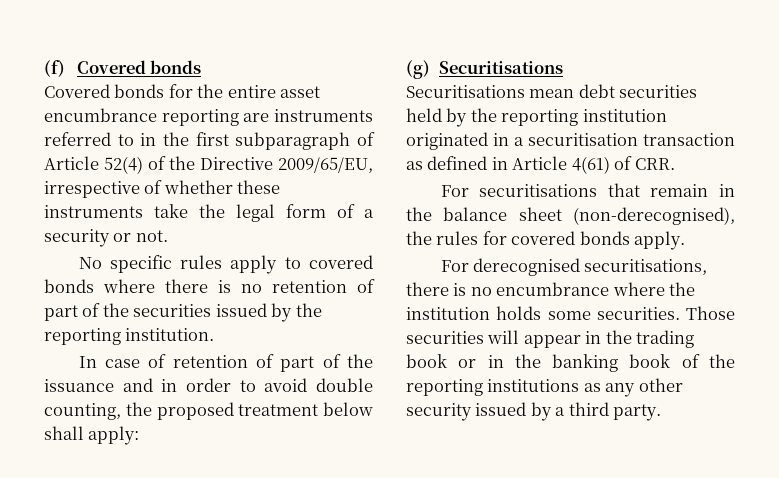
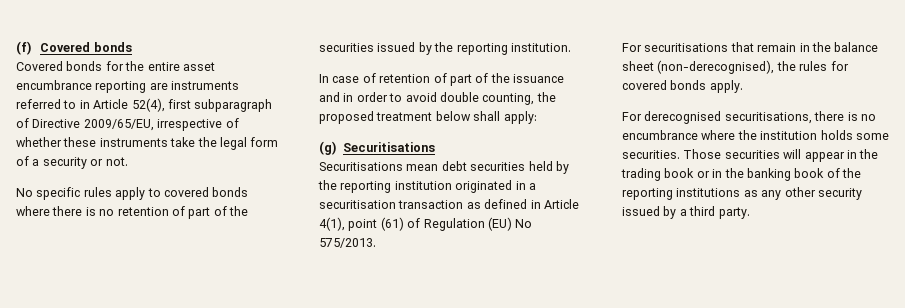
- Covered bonds for the entire asset encumbrance reporting are instruments referred to in the first subparagraph of Article 52(4) of the Directive 2009/65/EU, irrespective of whether these instruments take the legal form of a security or not.
+ Covered bonds for the entire asset encumbrance reporting are instruments referred to in Article 52(4), first subparagraph of Directive 2009/65/EU, irrespective of whether these instruments take the legal form of a security or not.
- Securitisations mean debt securities held by the reporting institution originated in a securitisation transaction as defined in Article 4(61) of CRR.
+ Securitisations mean debt securities held by the reporting institution originated in a securitisation transaction as defined in Article 4(1), point (61) of Regulation (EU) No 575/2013.

